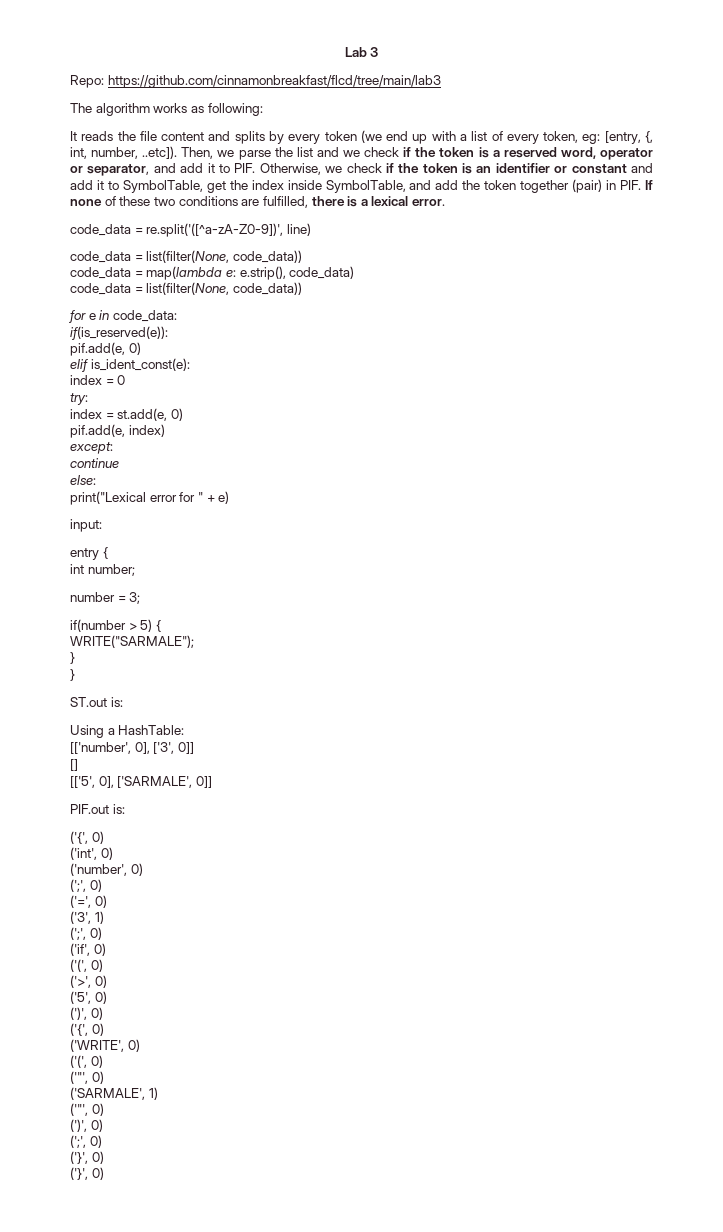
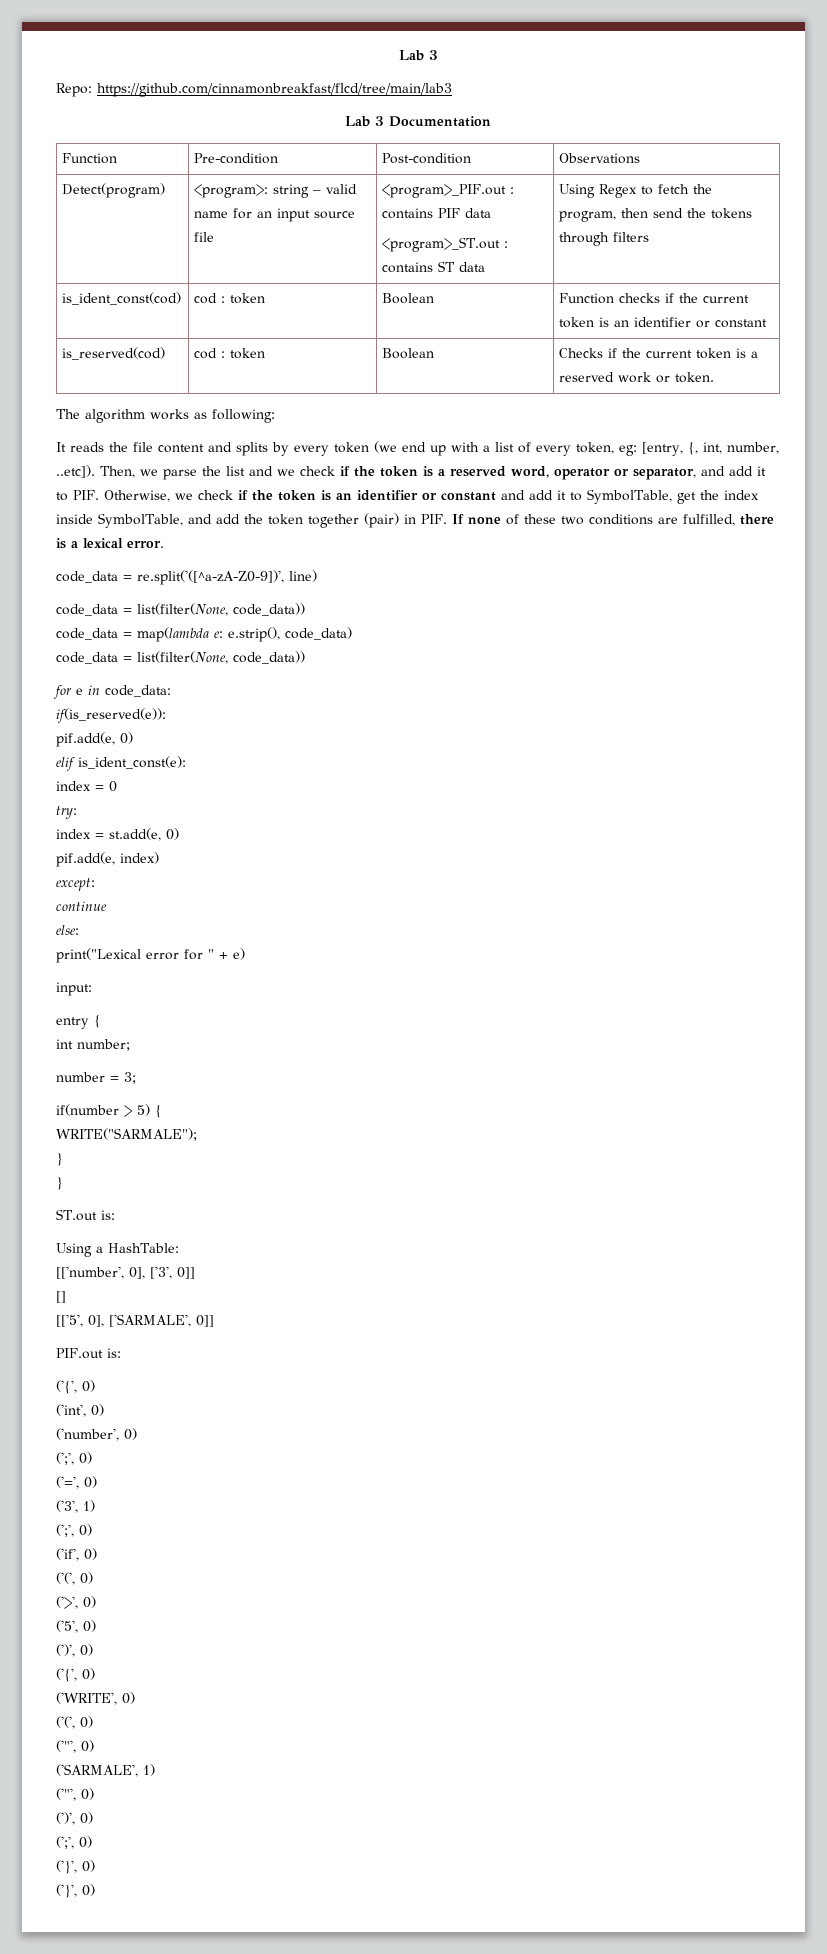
+ Lab 3 Documentation
+ Function | Pre-condition | Post-condition | Observations
+ Detect(program) | <program>: string – valid name for an input source file | <program>_PIF.out : contains PIF data
+ <program>_ST.out : contains ST data | Using Regex to fetch the program, then send the tokens through filters
+ is_ident_const(cod) | cod : token | Boolean | Function checks if the current token is an identifier or constant
+ is_reserved(cod) | cod : token | Boolean | Checks if the current token is a reserved work or token.

